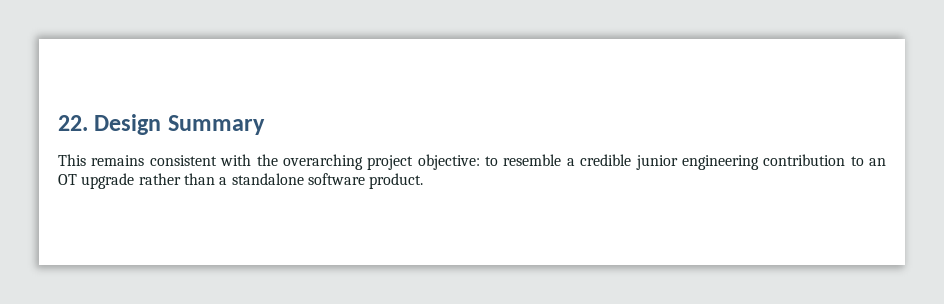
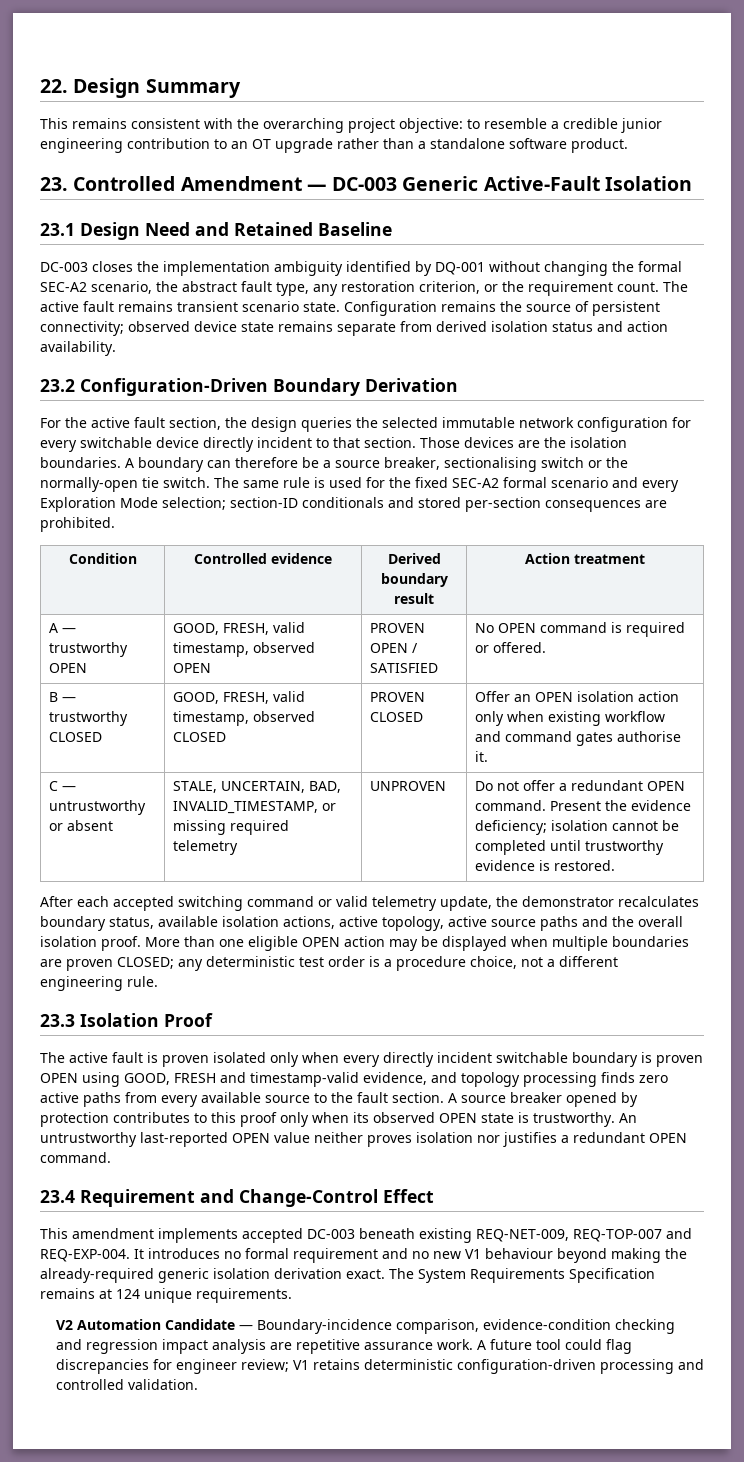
+ 23. Controlled Amendment — DC-003 Generic Active-Fault Isolation
+ 23.1 Design Need and Retained Baseline
+ DC-003 closes the implementation ambiguity identified by DQ-001 without changing the formal SEC-A2 scenario, the abstract fault type, any restoration criterion, or the requirement count. The active fault remains transient scenario state. Configuration remains the source of persistent connectivity; observed device state remains separate from derived isolation status and action availability.
+ 23.2 Configuration-Driven Boundary Derivation
+ For the active fault section, the design queries the selected immutable network configuration for every switchable device directly incident to that section. Those devices are the isolation boundaries. A boundary can therefore be a source breaker, sectionalising switch or the normally-open tie switch. The same rule is used for the fixed SEC-A2 formal scenario and every Exploration Mode selection; section-ID conditionals and stored per-section consequences are prohibited.
+ Condition | Controlled evidence | Derived boundary result | Action treatment
+ A — trustworthy OPEN | GOOD, FRESH, valid timestamp, observed OPEN | PROVEN OPEN / SATISFIED | No OPEN command is required or offered.
+ B — trustworthy CLOSED | GOOD, FRESH, valid timestamp, observed CLOSED | PROVEN CLOSED | Offer an OPEN isolation action only when existing workflow and command gates authorise it.
+ C — untrustworthy or absent | STALE, UNCERTAIN, BAD, INVALID_TIMESTAMP, or missing required telemetry | UNPROVEN | Do not offer a redundant OPEN command. Present the evidence deficiency; isolation cannot be completed until trustworthy evidence is restored.
+ After each accepted switching command or valid telemetry update, the demonstrator recalculates boundary status, available isolation actions, active topology, active source paths and the overall isolation proof. More than one eligible OPEN action may be displayed when multiple boundaries are proven CLOSED; any deterministic test order is a procedure choice, not a different engineering rule.
+ 23.3 Isolation Proof
+ The active fault is proven isolated only when every directly incident switchable boundary is proven OPEN using GOOD, FRESH and timestamp-valid evidence, and topology processing finds zero active paths from every available source to the fault section. A source breaker opened by protection contributes to this proof only when its observed OPEN state is trustworthy. An untrustworthy last-reported OPEN value neither proves isolation nor justifies a redundant OPEN command.
+ 23.4 Requirement and Change-Control Effect
+ This amendment implements accepted DC-003 beneath existing REQ-NET-009, REQ-TOP-007 and REQ-EXP-004. It introduces no formal requirement and no new V1 behaviour beyond making the already-required generic isolation derivation exact. The System Requirements Specification remains at 124 unique requirements.
+ V2 Automation Candidate — Boundary-incidence comparison, evidence-condition checking and regression impact analysis are repetitive assurance work. A future tool could flag discrepancies for engineer review; V1 retains deterministic configuration-driven processing and controlled validation.

